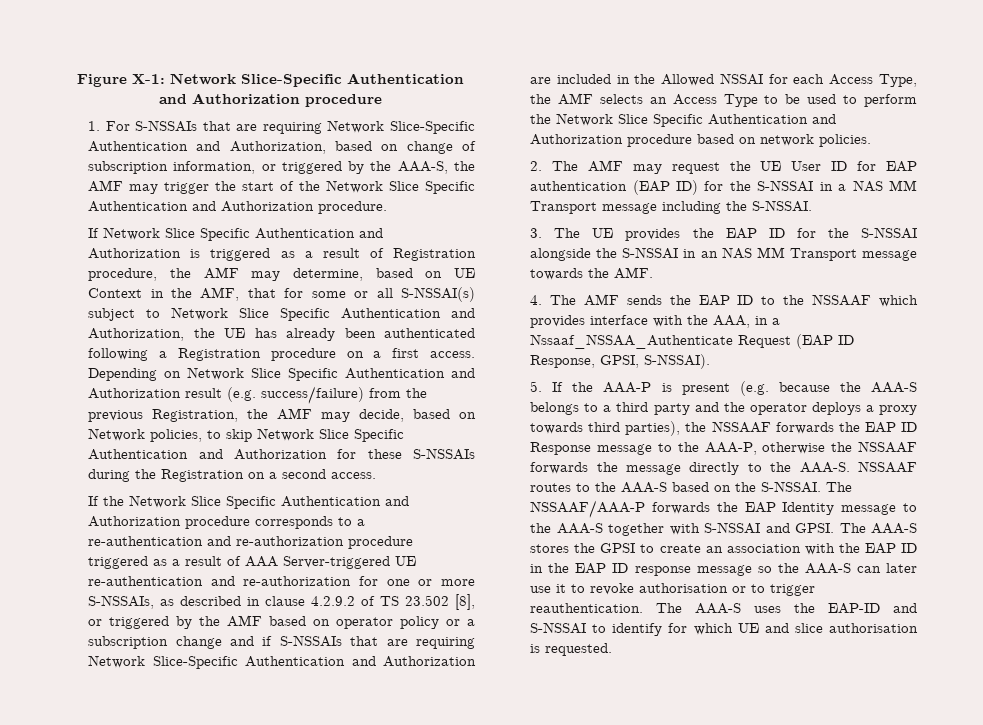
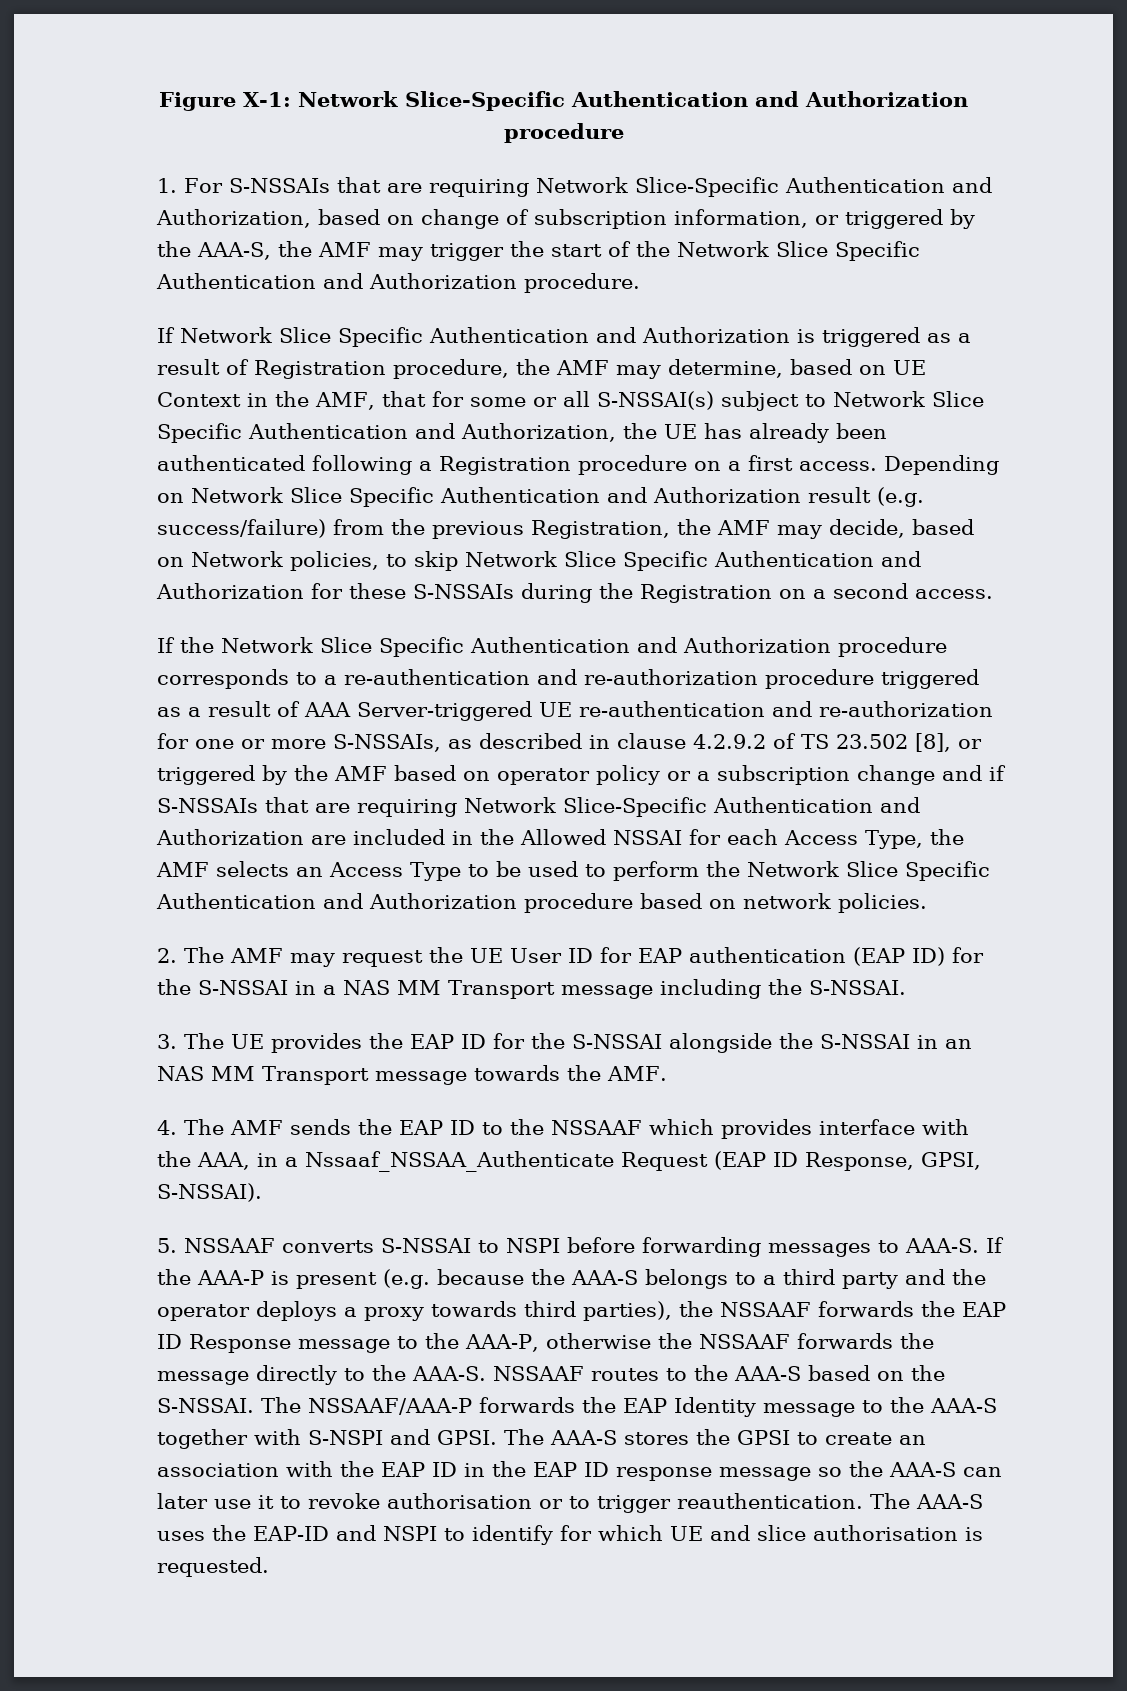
- 5. If the AAA-P is present (e.g. because the AAA-S belongs to a third party and the operator deploys a proxy towards third parties), the NSSAAF forwards the EAP ID Response message to the AAA-P, otherwise the NSSAAF forwards the message directly to the AAA-S.
+ 5. NSSAAF converts S-NSSAI to NSPI before forwarding messages to AAA-S. If the AAA-P is present (e.g. because the AAA-S belongs to a third party and the operator deploys a proxy towards third parties), the NSSAAF forwards the EAP ID Response message to the AAA-P, otherwise the NSSAAF forwards the message directly to the AAA-S.
- The NSSAAF/AAA-P forwards the EAP Identity message to the AAA-S together with S-NSSAI and GPSI.
+ The NSSAAF/AAA-P forwards the EAP Identity message to the AAA-S together with S-NSPI and GPSI.
- The AAA-S uses the EAP-ID and S-NSSAI to identify for which UE and slice authorisation is requested.
+ The AAA-S uses the EAP-ID and NSPI to identify for which UE and slice authorisation is requested.

